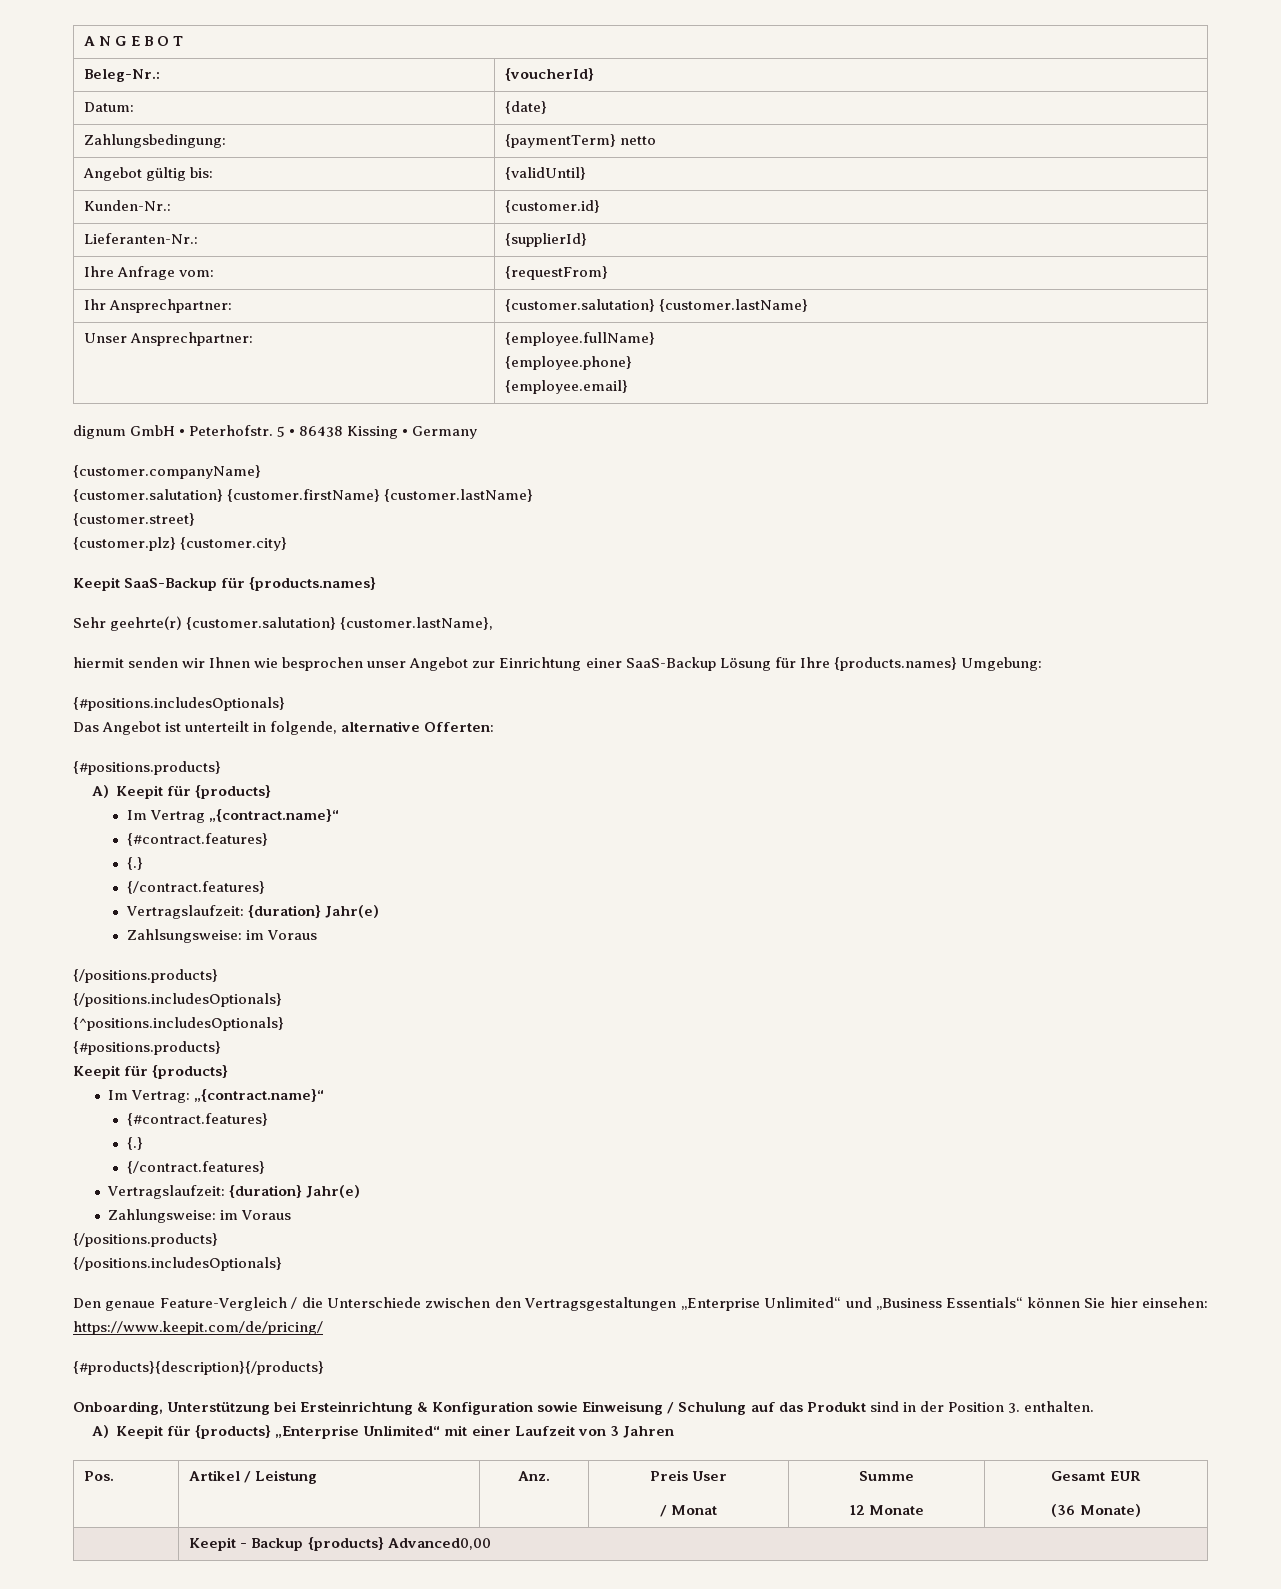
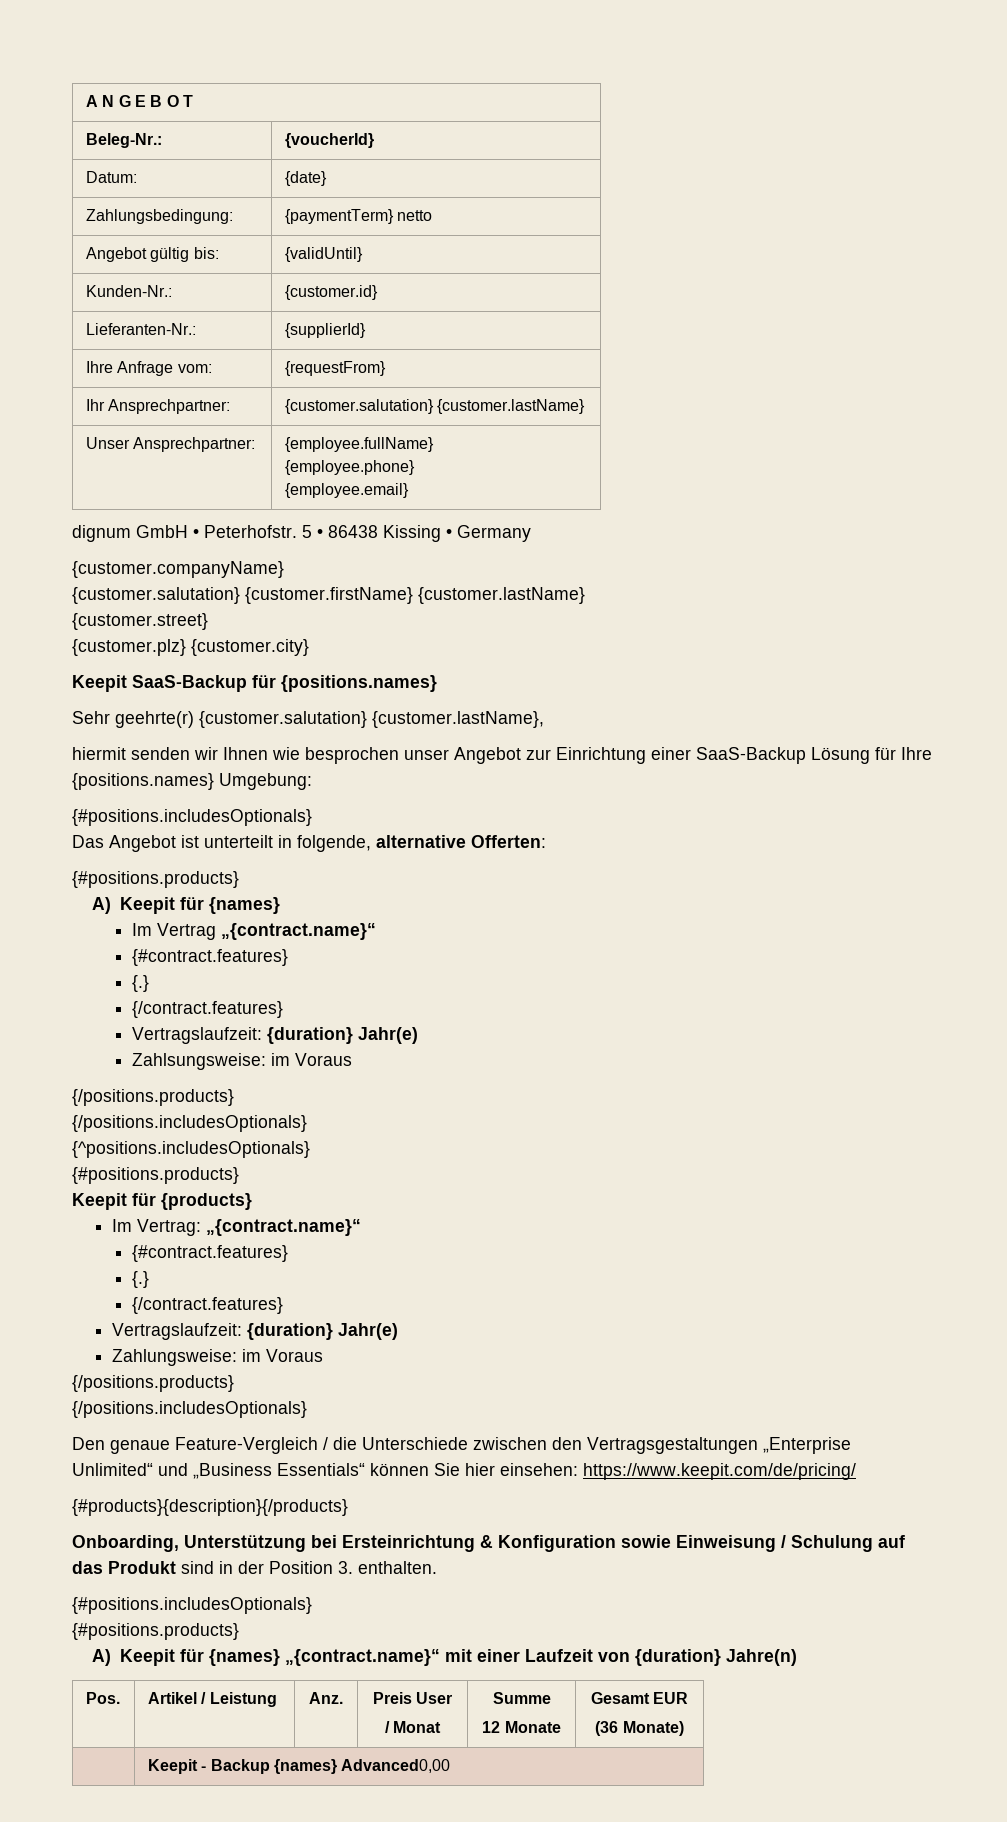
- Keepit SaaS-Backup für {products.names}
+ Keepit SaaS-Backup für {positions.names}
- hiermit senden wir Ihnen wie besprochen unser Angebot zur Einrichtung einer SaaS-Backup Lösung für Ihre {products.names} Umgebung:
+ hiermit senden wir Ihnen wie besprochen unser Angebot zur Einrichtung einer SaaS-Backup Lösung für Ihre {positions.names} Umgebung:
  Das Angebot ist unterteilt in folgende, alternative Offerten:
  {#positions.products}
- A) Keepit für {products}
+ A) Keepit für {names}
  Onboarding, Unterstützung bei Ersteinrichtung & Konfiguration sowie Einweisung / Schulung auf das Produkt sind in der Position 3. enthalten.
- A) Keepit für {products} „Enterprise Unlimited“ mit einer Laufzeit von 3 Jahren
+ {#positions.includesOptionals}
+ {#positions.products}
+ A) Keepit für {names} „{contract.name}“ mit einer Laufzeit von {duration} Jahre(n)
- | Keepit - Backup {products} Advanced0,00
+ | Keepit - Backup {names} Advanced0,00

